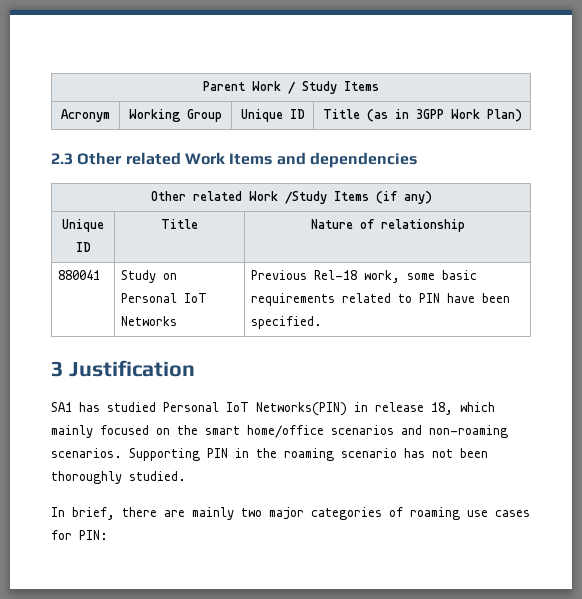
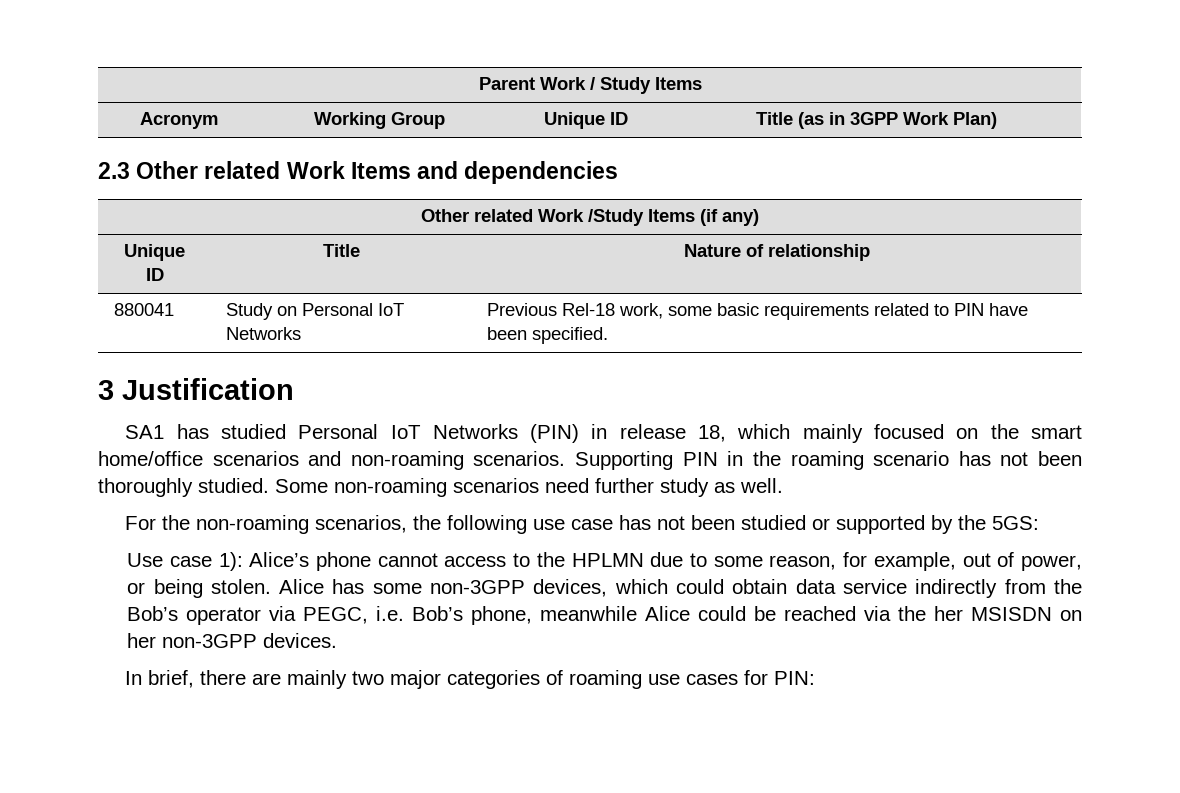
- SA1 has studied Personal IoT Networks(PIN) in release 18, which mainly focused on the smart home/office scenarios and non-roaming scenarios.
+ SA1 has studied Personal IoT Networks (PIN) in release 18, which mainly focused on the smart home/office scenarios and non-roaming scenarios.
+ Some non-roaming scenarios need further study as well.
+ For the non-roaming scenarios, the following use case has not been studied or supported by the 5GS:
+ Use case 1): Alice’s phone cannot access to the HPLMN due to some reason, for example, out of power, or being stolen. Alice has some non-3GPP devices, which could obtain data service indirectly from the Bob’s operator via PEGC, i.e. Bob’s phone, meanwhile Alice could be reached via the her MSISDN on her non-3GPP devices.

